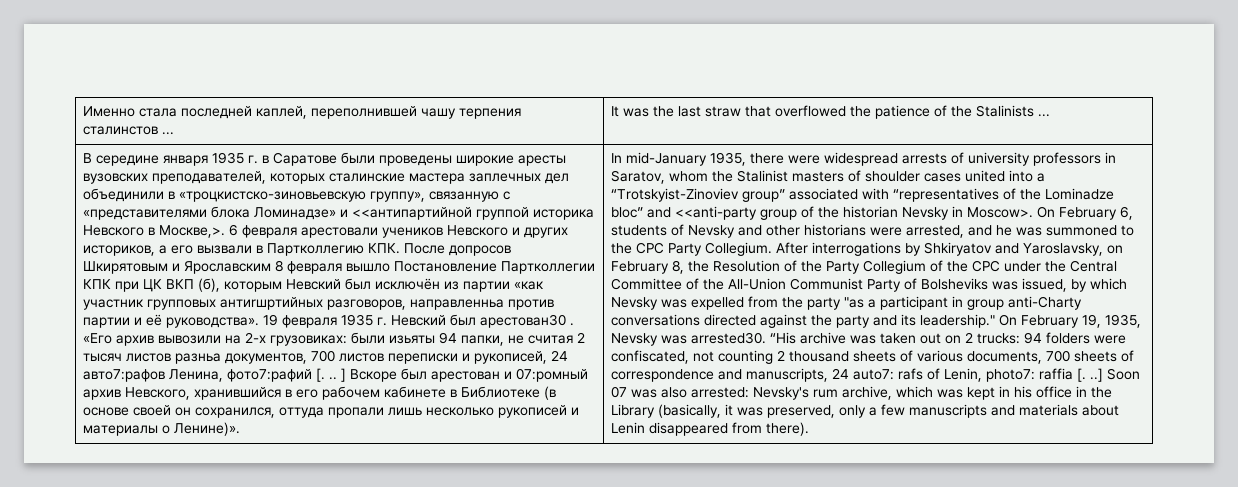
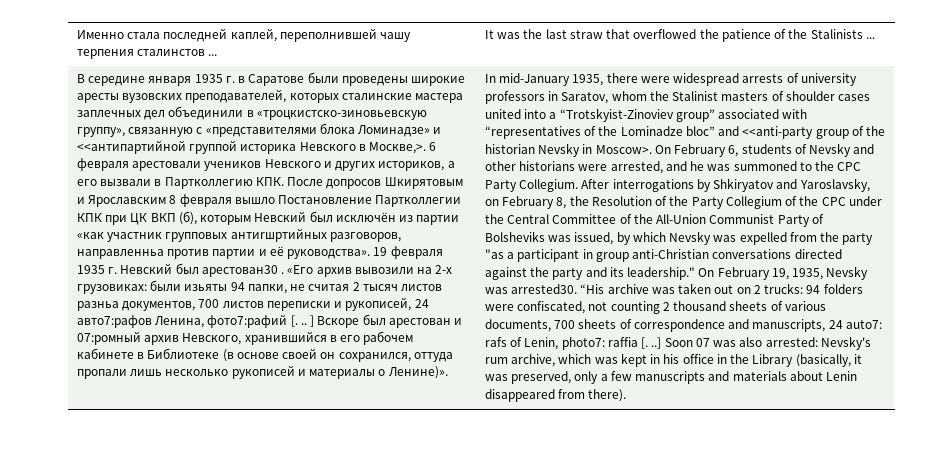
- After interrogations by Shkiryatov and Yaroslavsky, on February 8, the Resolution of the Party Collegium of the CPC under the Central Committee of the All-Union Communist Party of Bolsheviks was issued, by which Nevsky was expelled from the party "as a participant in group anti-Charty conversations directed against the party and its leadership."
+ After interrogations by Shkiryatov and Yaroslavsky, on February 8, the Resolution of the Party Collegium of the CPC under the Central Committee of the All-Union Communist Party of Bolsheviks was issued, by which Nevsky was expelled from the party "as a participant in group anti-Christian conversations directed against the party and its leadership."

